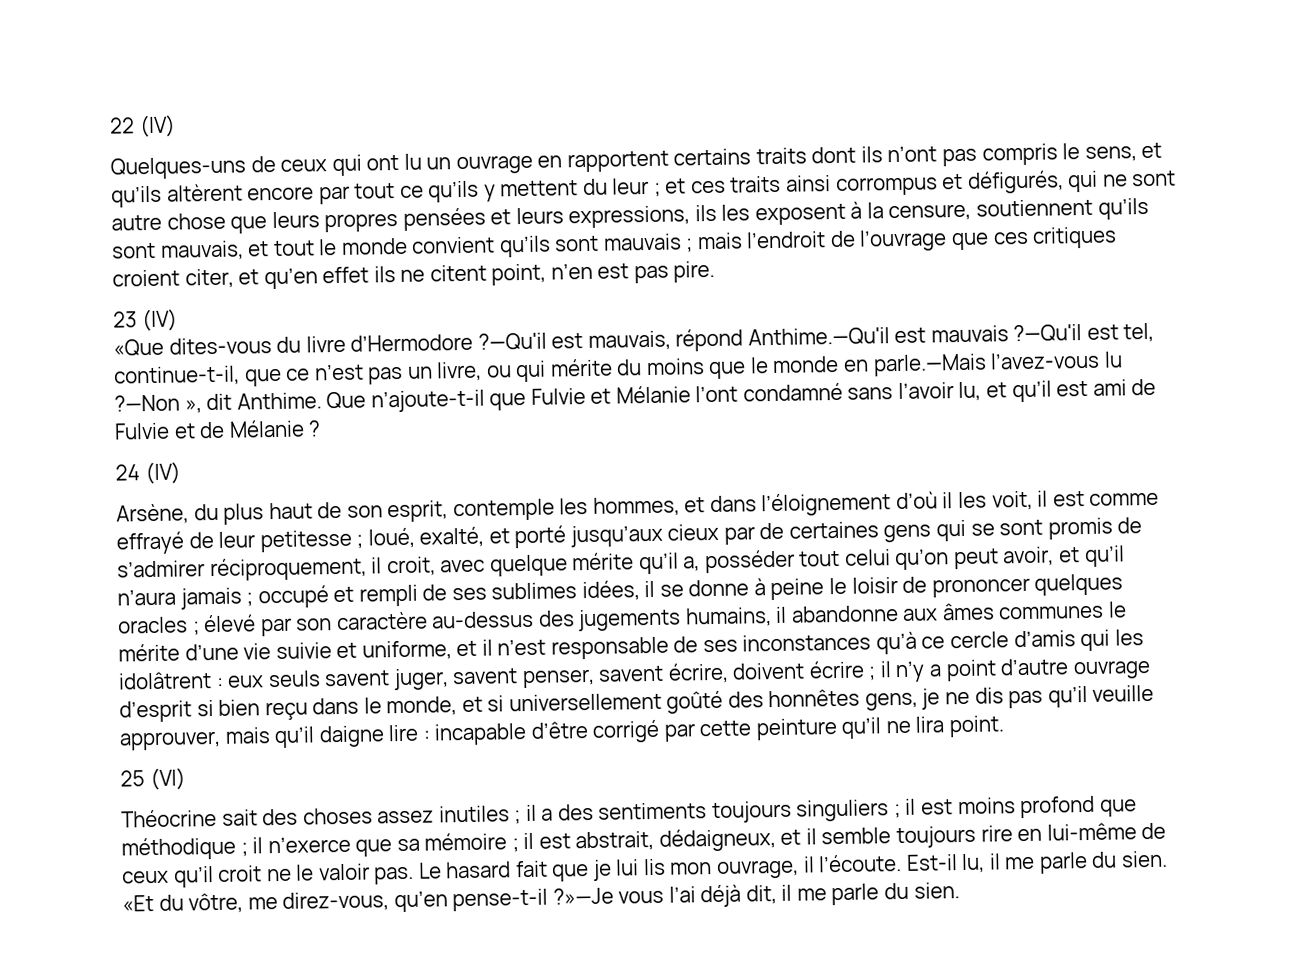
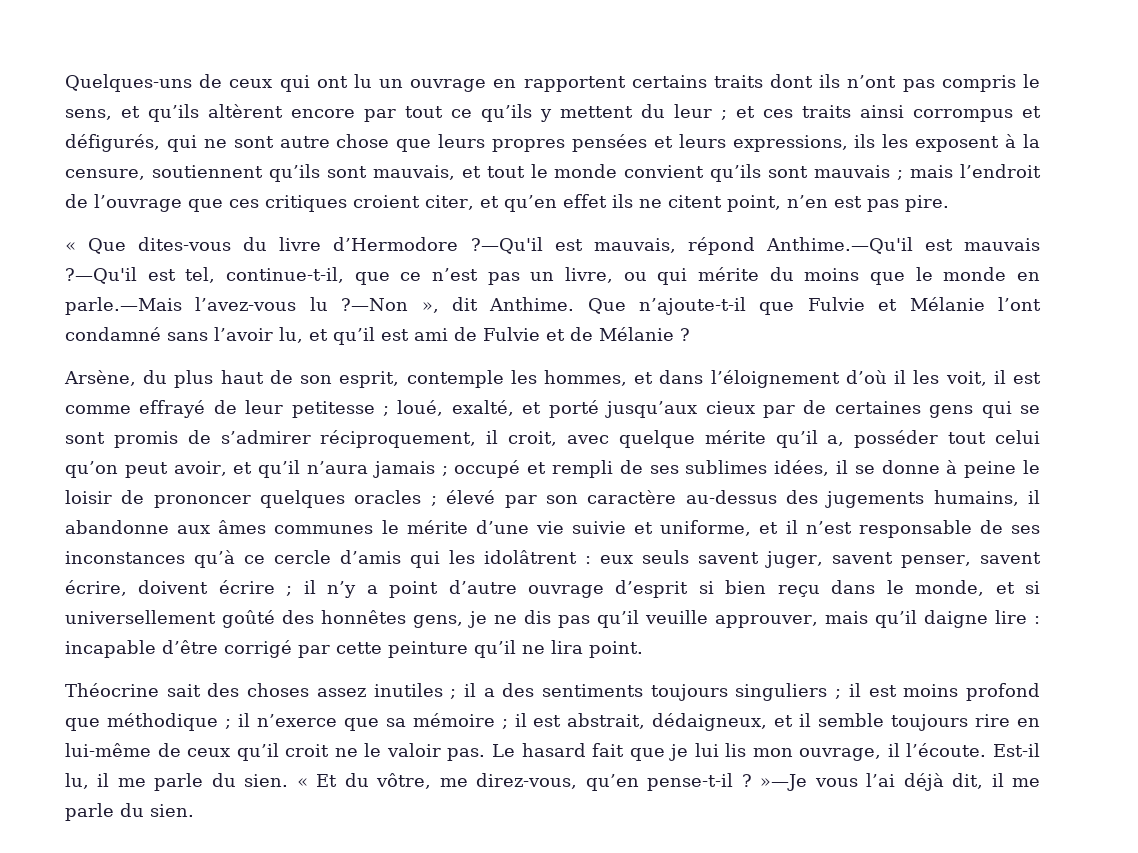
- 22 (IV)
- 23 (IV)
- «Que dites-vous du livre d’Hermodore ?—Qu'il est mauvais, répond Anthime.—Qu'il est mauvais ?—Qu'il est tel, continue-t-il, que ce n’est pas un livre, ou qui mérite du moins que le monde en parle.—Mais l’avez-vous lu ?—Non », dit Anthime.
+ « Que dites-vous du livre d’Hermodore ?—Qu'il est mauvais, répond Anthime.—Qu'il est mauvais ?—Qu'il est tel, continue-t-il, que ce n’est pas un livre, ou qui mérite du moins que le monde en parle.—Mais l’avez-vous lu ?—Non », dit Anthime.
- 24 (IV)
- 25 (VI)
- «Et du vôtre, me direz-vous, qu’en pense-t-il ?»—Je vous l’ai déjà dit, il me parle du sien.
+ « Et du vôtre, me direz-vous, qu’en pense-t-il ? »—Je vous l’ai déjà dit, il me parle du sien.

